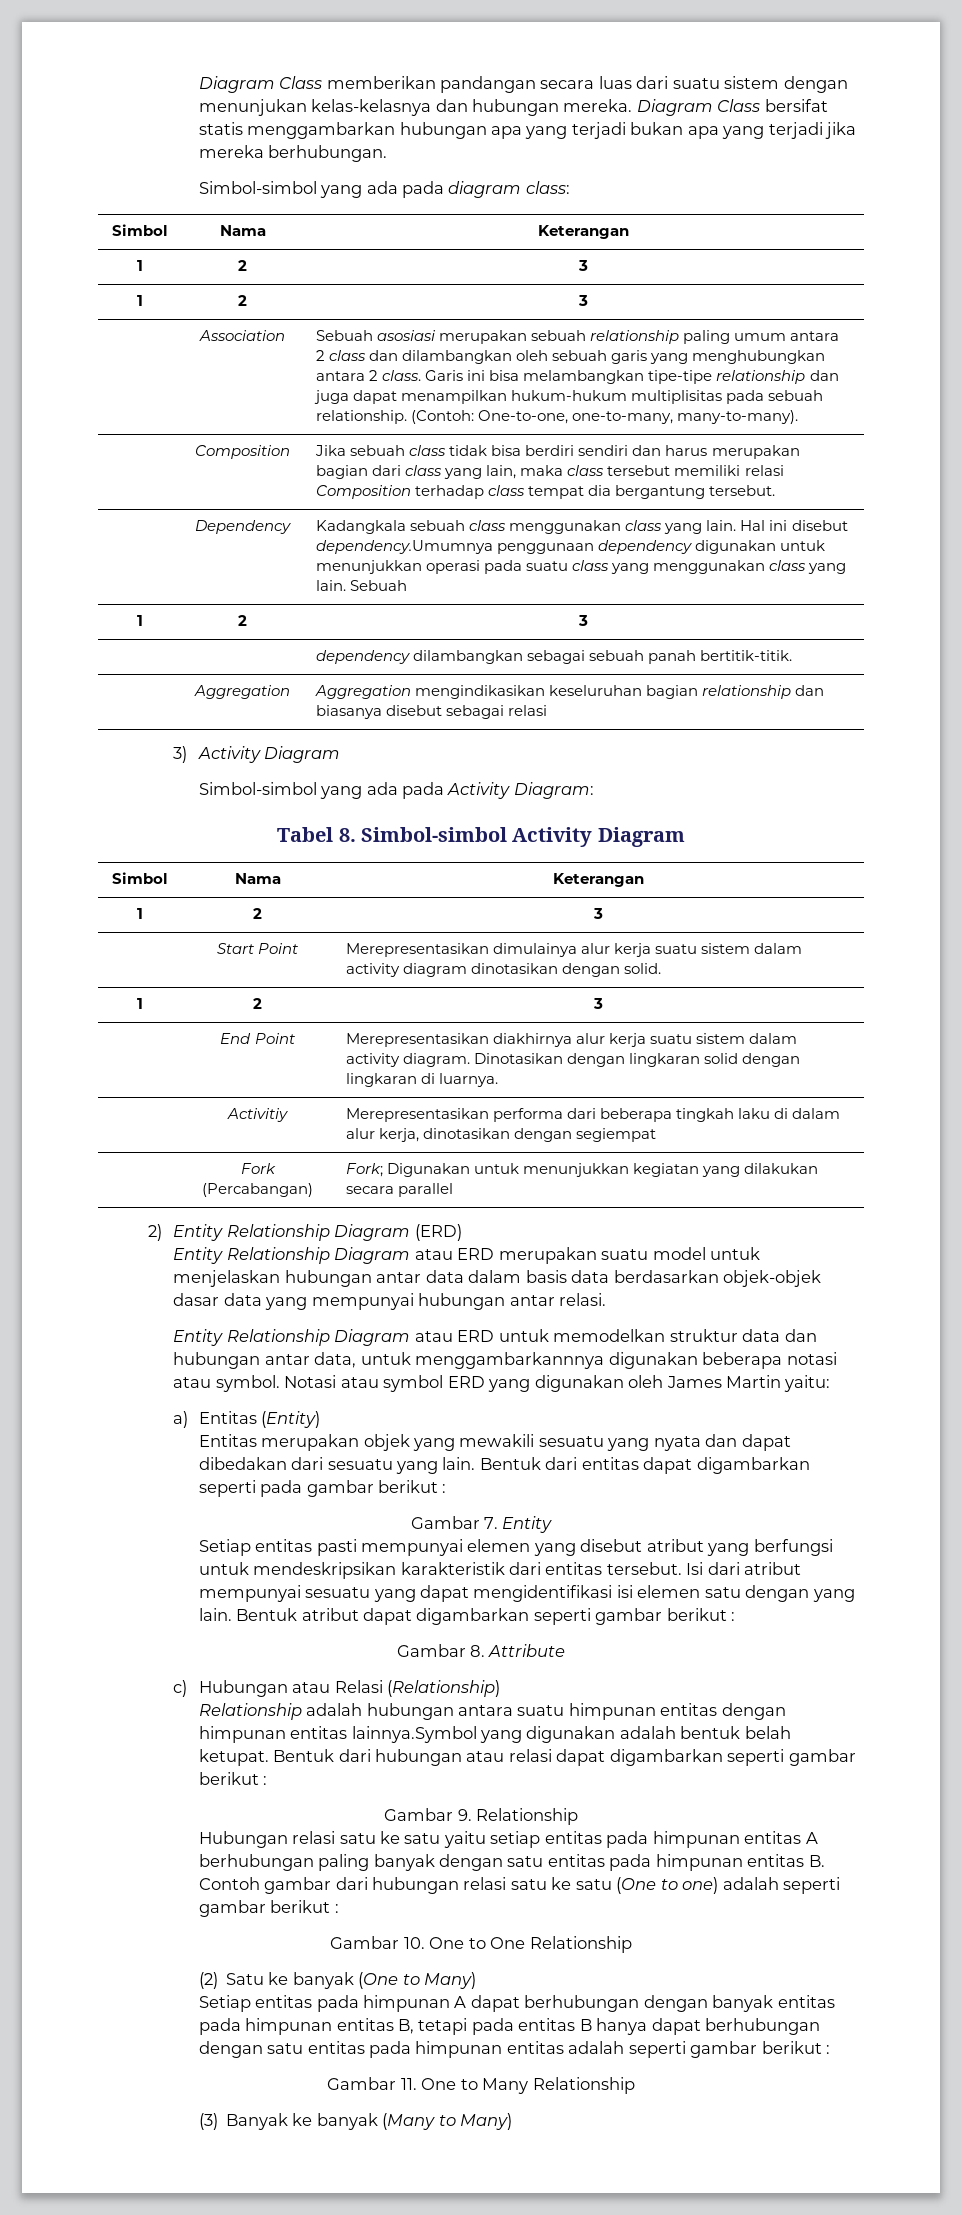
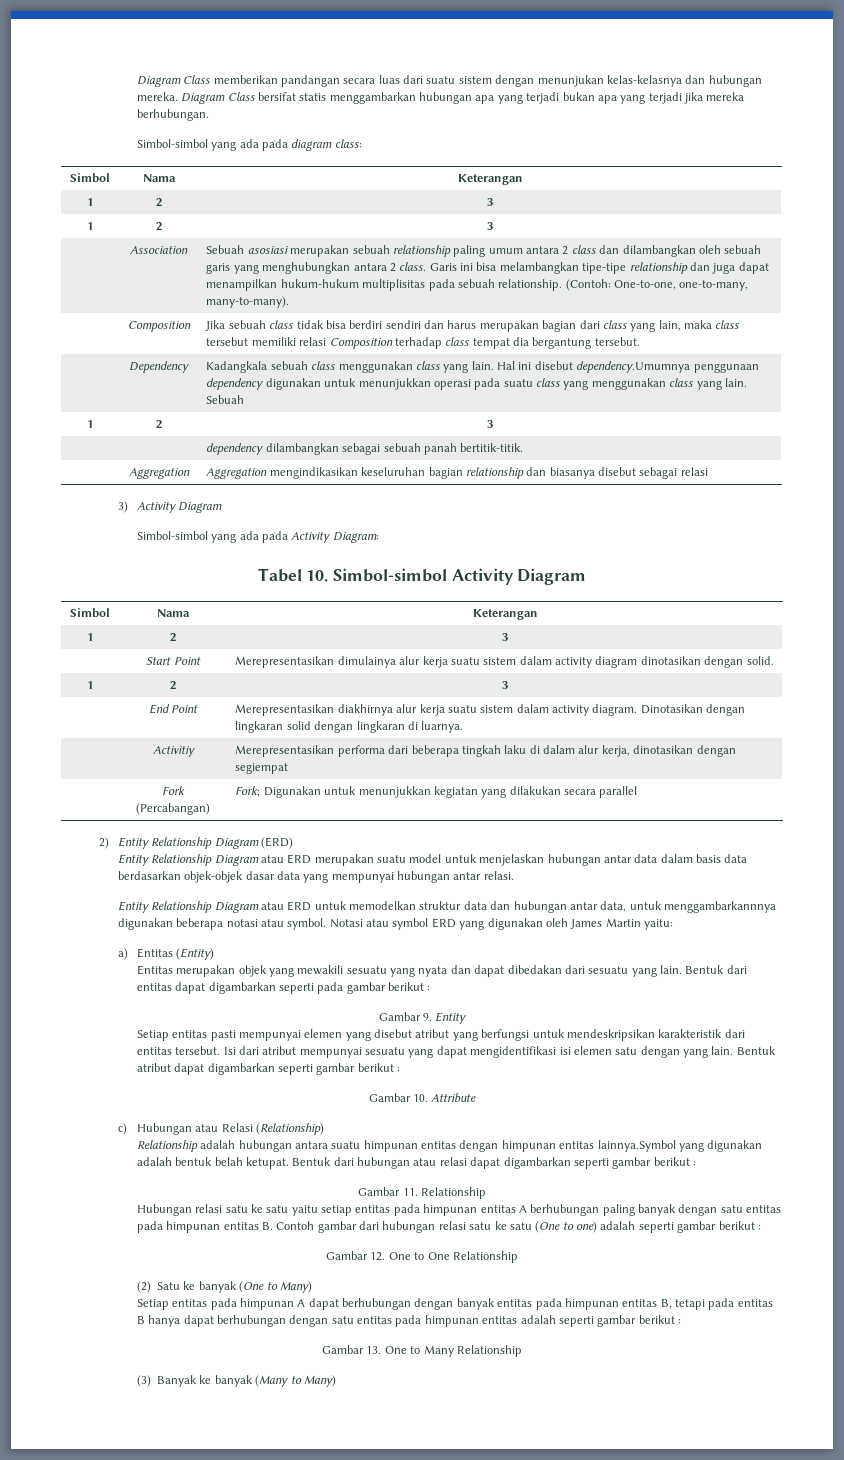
- Tabel 8. Simbol-simbol Activity Diagram
+ Tabel 10. Simbol-simbol Activity Diagram
- Gambar 7. Entity
+ Gambar 9. Entity
- Gambar 8. Attribute
+ Gambar 10. Attribute
- Gambar 9. Relationship
+ Gambar 11. Relationship
- Gambar 10. One to One Relationship
+ Gambar 12. One to One Relationship
- Gambar 11. One to Many Relationship
+ Gambar 13. One to Many Relationship

